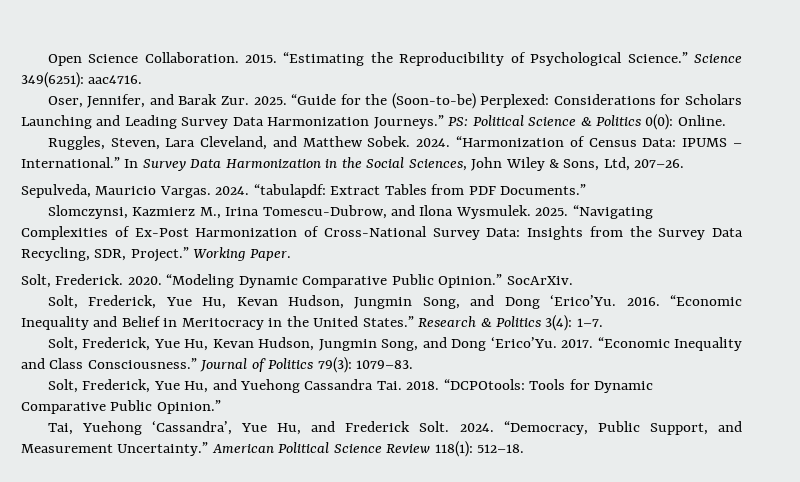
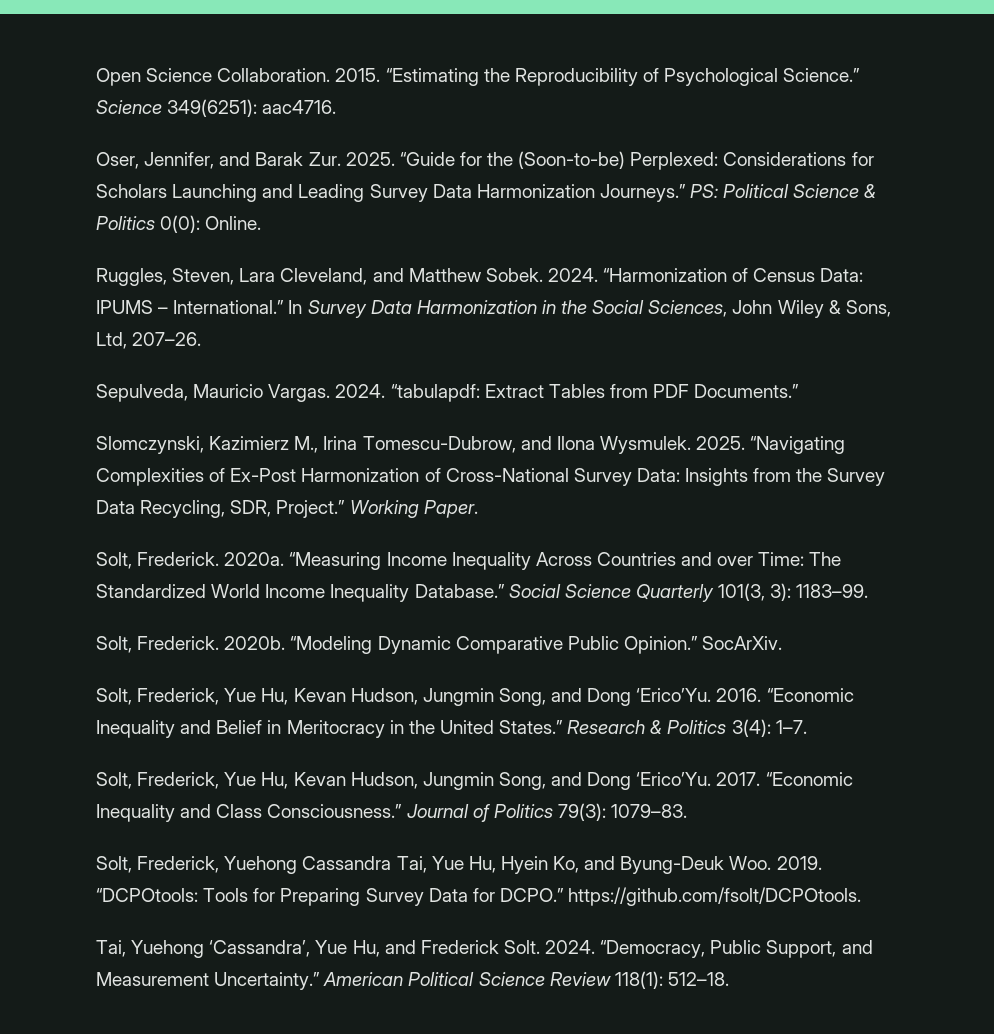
- Slomczynsi, Kazmierz M., Irina Tomescu-Dubrow, and Ilona Wysmulek.
+ Slomczynski, Kazimierz M., Irina Tomescu-Dubrow, and Ilona Wysmulek.
- 2020.
+ 2020a. “Measuring Income Inequality Across Countries and over Time: The Standardized World Income Inequality Database.” Social Science Quarterly 101(3, 3): 1183–99.
+ Solt, Frederick. 2020b.
- Solt, Frederick, Yue Hu, and Yuehong Cassandra Tai. 2018. “DCPOtools: Tools for Dynamic Comparative Public Opinion.”
+ Solt, Frederick, Yuehong Cassandra Tai, Yue Hu, Hyein Ko, and Byung-Deuk Woo. 2019. “DCPOtools: Tools for Preparing Survey Data for DCPO.” https://github.com/fsolt/DCPOtools.

